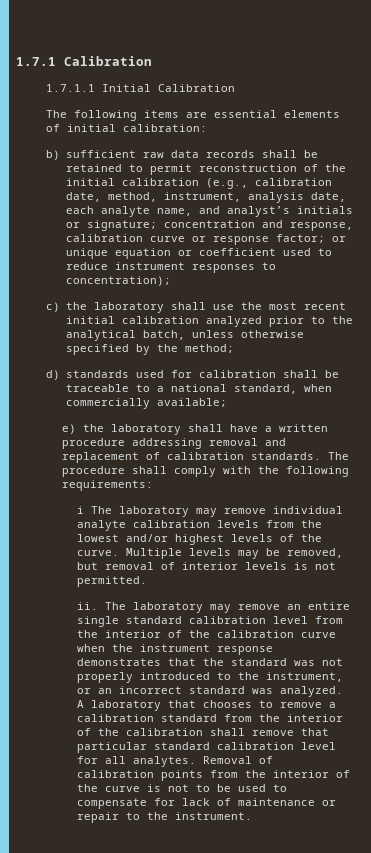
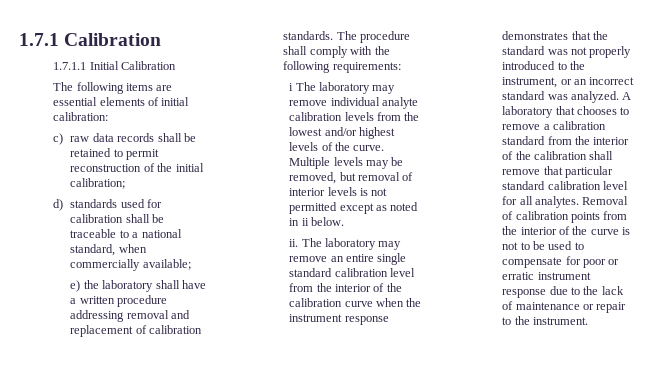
- b) sufficient raw data records shall be retained to permit reconstruction of the initial calibration (e.g., calibration date, method, instrument, analysis date, each analyte name, and analyst’s initials or signature; concentration and response, calibration curve or response factor; or unique equation or coefficient used to reduce instrument responses to concentration);
- c) the laboratory shall use the most recent initial calibration analyzed prior to the analytical batch, unless otherwise specified by the method;
+ c) raw data records shall be retained to permit reconstruction of the initial calibration;
- Multiple levels may be removed, but removal of interior levels is not permitted.
+ Multiple levels may be removed, but removal of interior levels is not permitted except as noted in ii below.
- Removal of calibration points from the interior of the curve is not to be used to compensate for lack of maintenance or repair to the instrument.
+ Removal of calibration points from the interior of the curve is not to be used to compensate for poor or erratic instrument response due to the lack of maintenance or repair to the instrument.

